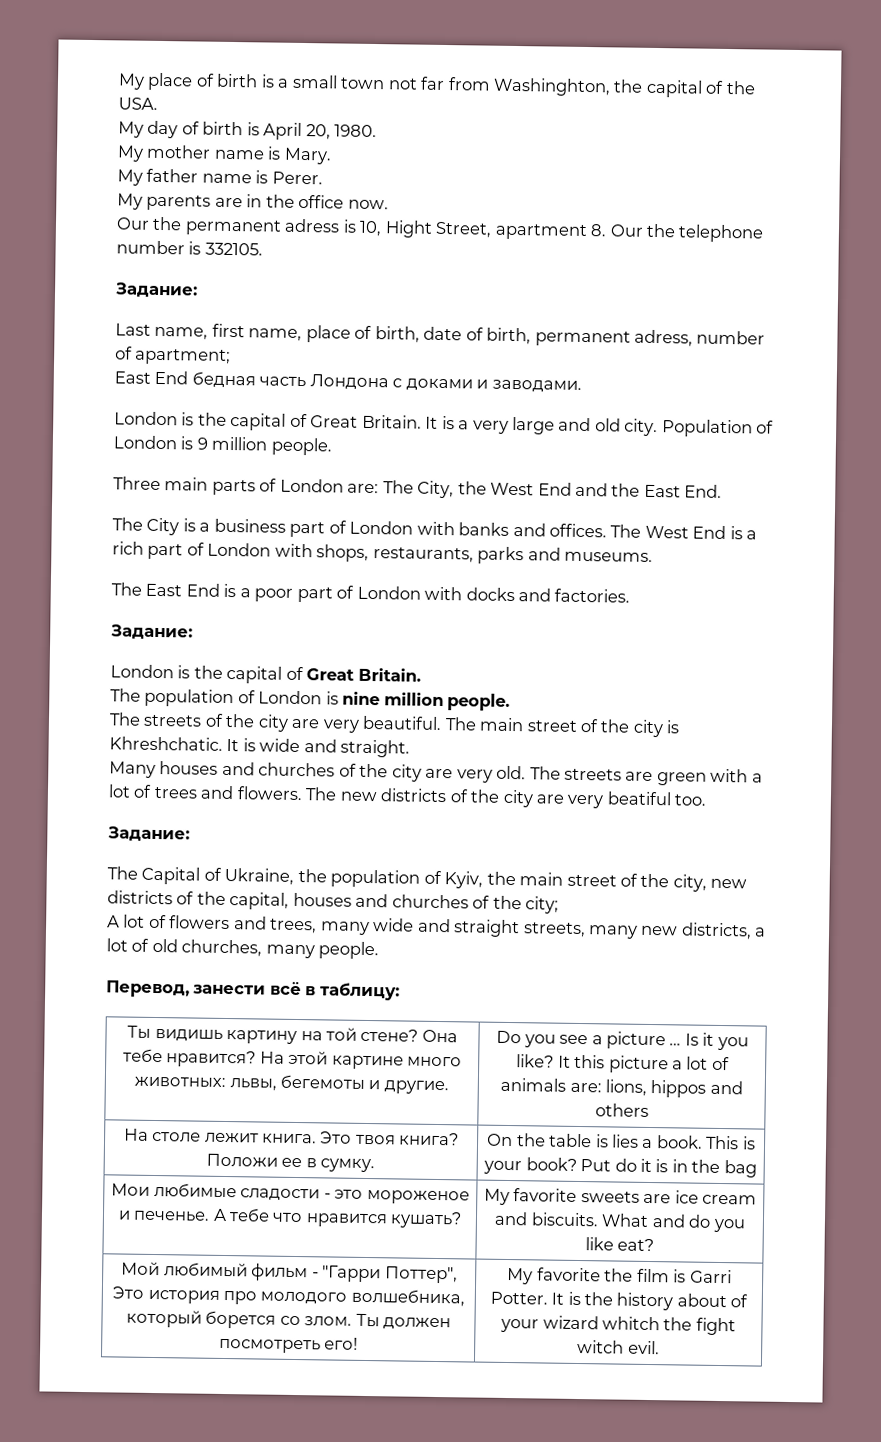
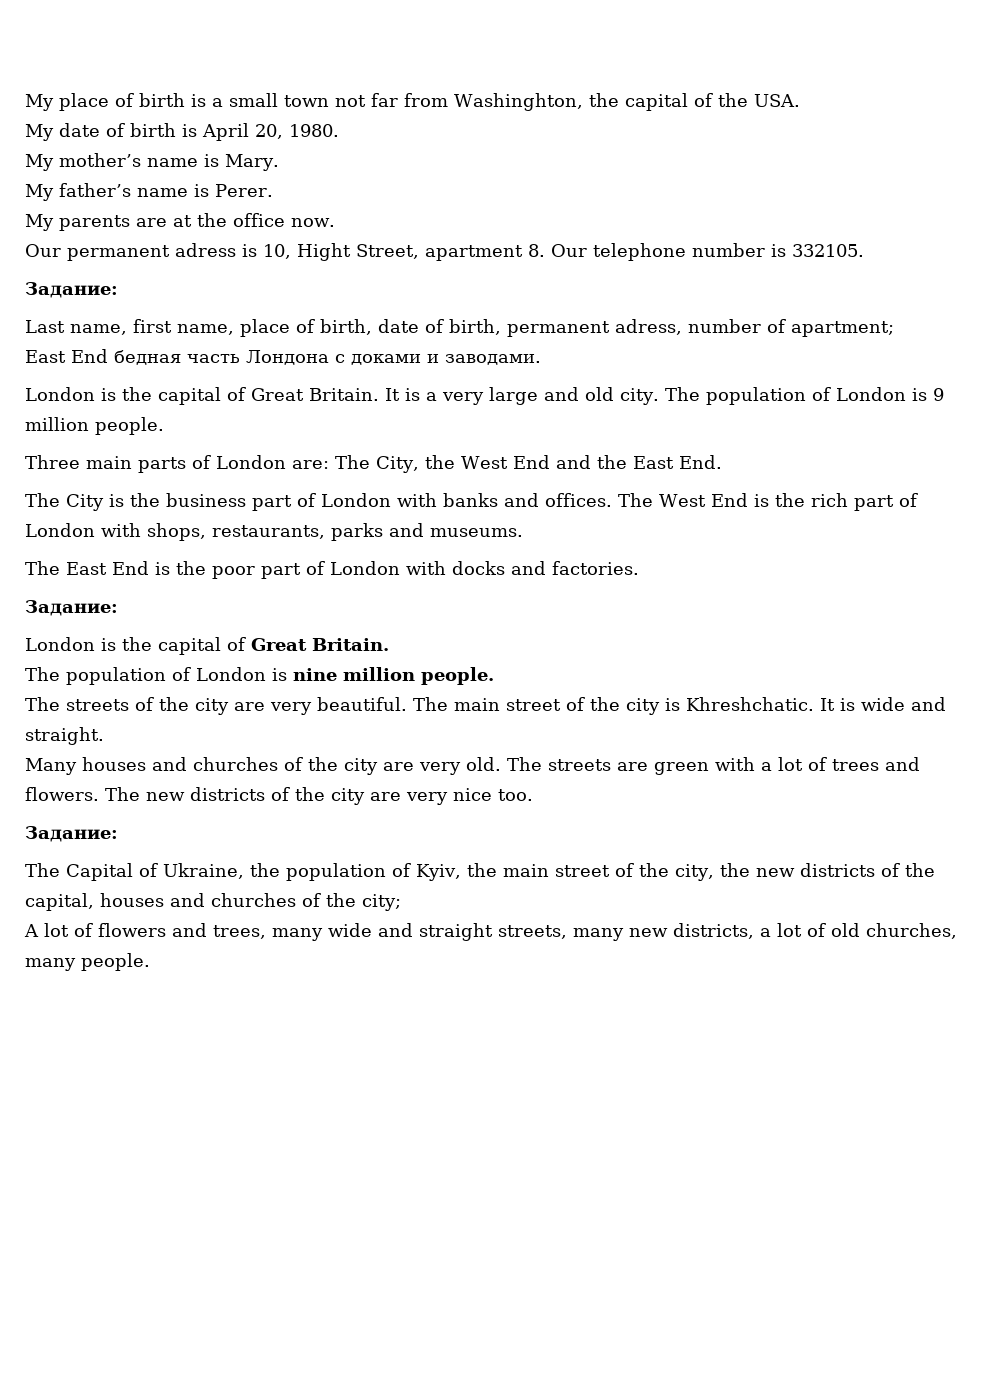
- My day of birth is April 20, 1980.
+ My date of birth is April 20, 1980.
- My mother name is Mary.
+ My mother’s name is Mary.
- My father name is Perer.
+ My father’s name is Perer.
- My parents are in the office now.
+ My parents are at the office now.
- Our the permanent adress is 10, Hight Street, apartment 8. Our the telephone number is 332105.
+ Our permanent adress is 10, Hight Street, apartment 8. Our telephone number is 332105.
- Population of London is 9 million people.
+ The population of London is 9 million people.
- The City is a business part of London with banks and offices.
+ The City is the business part of London with banks and offices.
- The West End is a rich part of London with shops, restaurants, parks and museums.
+ The West End is the rich part of London with shops, restaurants, parks and museums.
- The East End is a poor part of London with docks and factories.
+ The East End is the poor part of London with docks and factories.
- The new districts of the city are very beatiful too.
+ The new districts of the city are very nice too.
- The Capital of Ukraine, the population of Kyiv, the main street of the city, new districts of the capital, houses and churches of the city;
+ The Capital of Ukraine, the population of Kyiv, the main street of the city, the new districts of the capital, houses and churches of the city;
- Перевод, занести всё в таблицу:
- Ты видишь картину на той стене? Она тебе нравится? На этой картине много животных: львы, бегемоты и другие. | Do you see a picture … Is it you like? It this picture a lot of animals are: lions, hippos and others
- На столе лежит книга. Это твоя книга? Положи ее в сумку. | On the table is lies a book. This is your book? Put do it is in the bag
- Мои любимые сладости - это мороженое и печенье. А тебе что нравится кушать? | My favorite sweets are ice cream and biscuits. What and do you like eat?
- Мой любимый фильм - "Гарри Поттер", Это история про молодого волшебника, который борется со злом. Ты должен посмотреть его! | My favorite the film is Garri Potter. It is the history about of your wizard whitch the fight witch evil.

